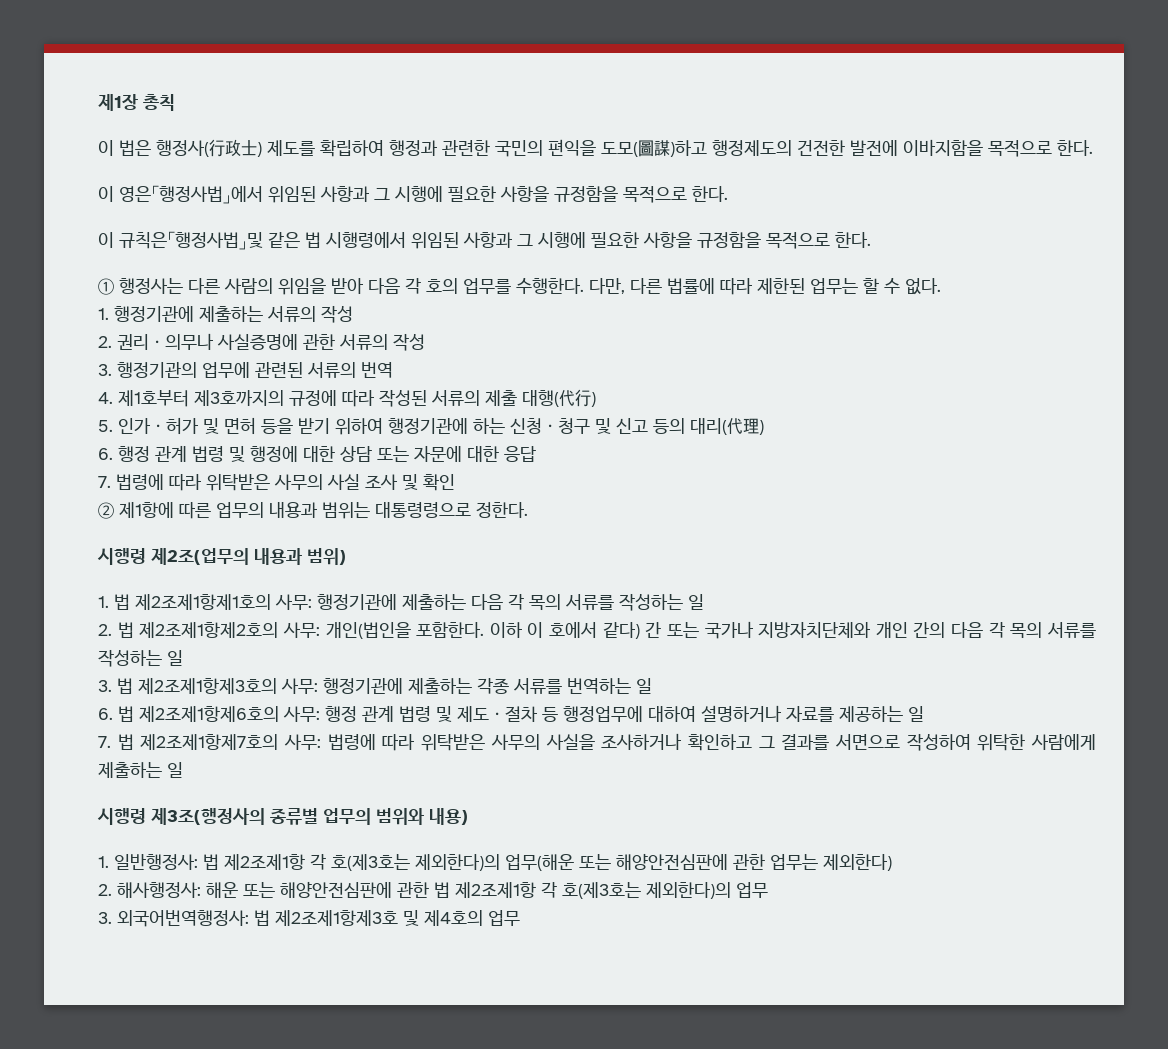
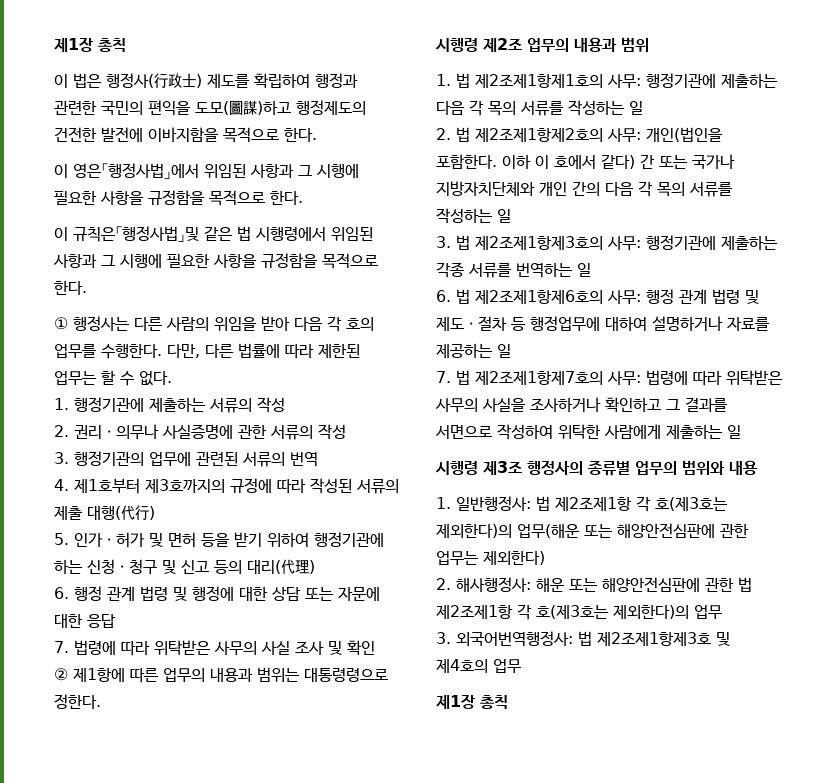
- 시행령 제2조(업무의 내용과 범위)
+ 시행령 제2조 업무의 내용과 범위
- 시행령 제3조(행정사의 종류별 업무의 범위와 내용)
+ 시행령 제3조 행정사의 종류별 업무의 범위와 내용
  3. 외국어번역행정사: 법 제2조제1항제3호 및 제4호의 업무
+ 제1장 총칙

